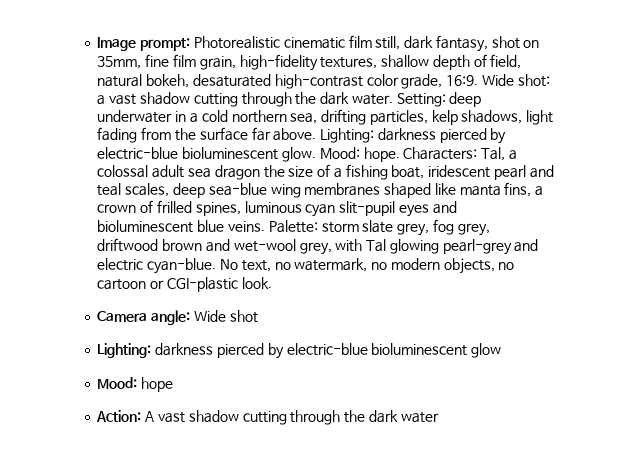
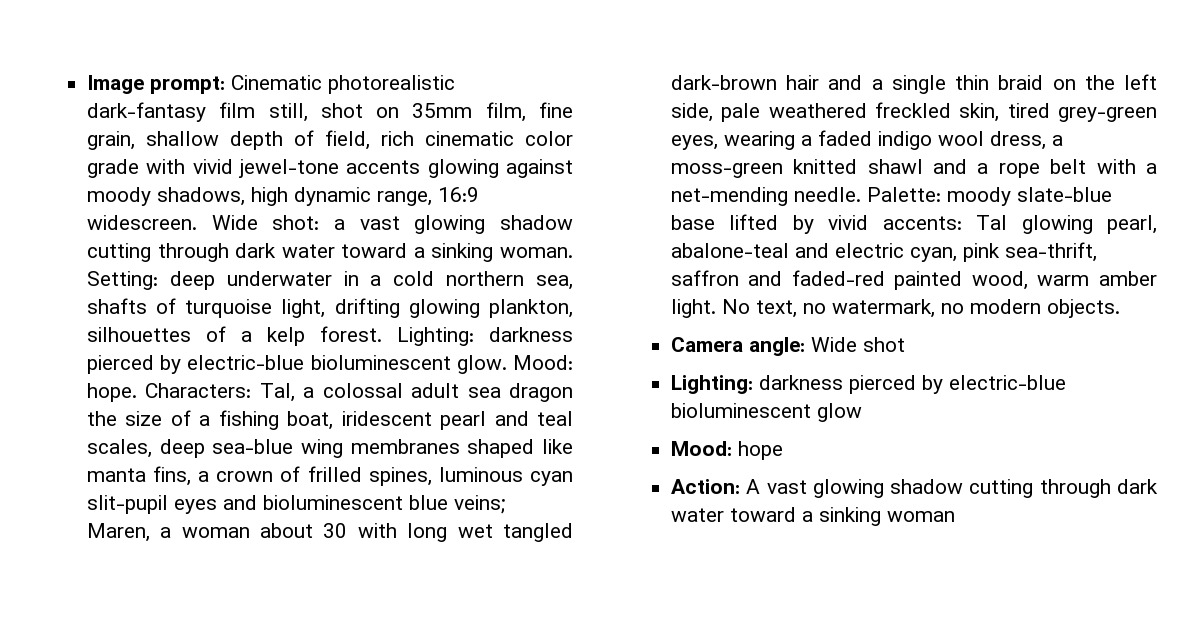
- Image prompt: Photorealistic cinematic film still, dark fantasy, shot on 35mm, fine film grain, high-fidelity textures, shallow depth of field, natural bokeh, desaturated high-contrast color grade, 16:9.
+ Image prompt: Cinematic photorealistic dark-fantasy film still, shot on 35mm film, fine grain, shallow depth of field, rich cinematic color grade with vivid jewel-tone accents glowing against moody shadows, high dynamic range, 16:9 widescreen.
- Wide shot: a vast shadow cutting through the dark water.
+ Wide shot: a vast glowing shadow cutting through dark water toward a sinking woman.
- Setting: deep underwater in a cold northern sea, drifting particles, kelp shadows, light fading from the surface far above.
+ Setting: deep underwater in a cold northern sea, shafts of turquoise light, drifting glowing plankton, silhouettes of a kelp forest.
- Characters: Tal, a colossal adult sea dragon the size of a fishing boat, iridescent pearl and teal scales, deep sea-blue wing membranes shaped like manta fins, a crown of frilled spines, luminous cyan slit-pupil eyes and bioluminescent blue veins. Palette: storm slate grey, fog grey, driftwood brown and wet-wool grey, with Tal glowing pearl-grey and electric cyan-blue.
+ Characters: Tal, a colossal adult sea dragon the size of a fishing boat, iridescent pearl and teal scales, deep sea-blue wing membranes shaped like manta fins, a crown of frilled spines, luminous cyan slit-pupil eyes and bioluminescent blue veins; Maren, a woman about 30 with long wet tangled dark-brown hair and a single thin braid on the left side, pale weathered freckled skin, tired grey-green eyes, wearing a faded indigo wool dress, a moss-green knitted shawl and a rope belt with a net-mending needle. Palette: moody slate-blue base lifted by vivid accents: Tal glowing pearl, abalone-teal and electric cyan, pink sea-thrift, saffron and faded-red painted wood, warm amber light.
- No text, no watermark, no modern objects, no cartoon or CGI-plastic look.
+ No text, no watermark, no modern objects.
- Action: A vast shadow cutting through the dark water
+ Action: A vast glowing shadow cutting through dark water toward a sinking woman

